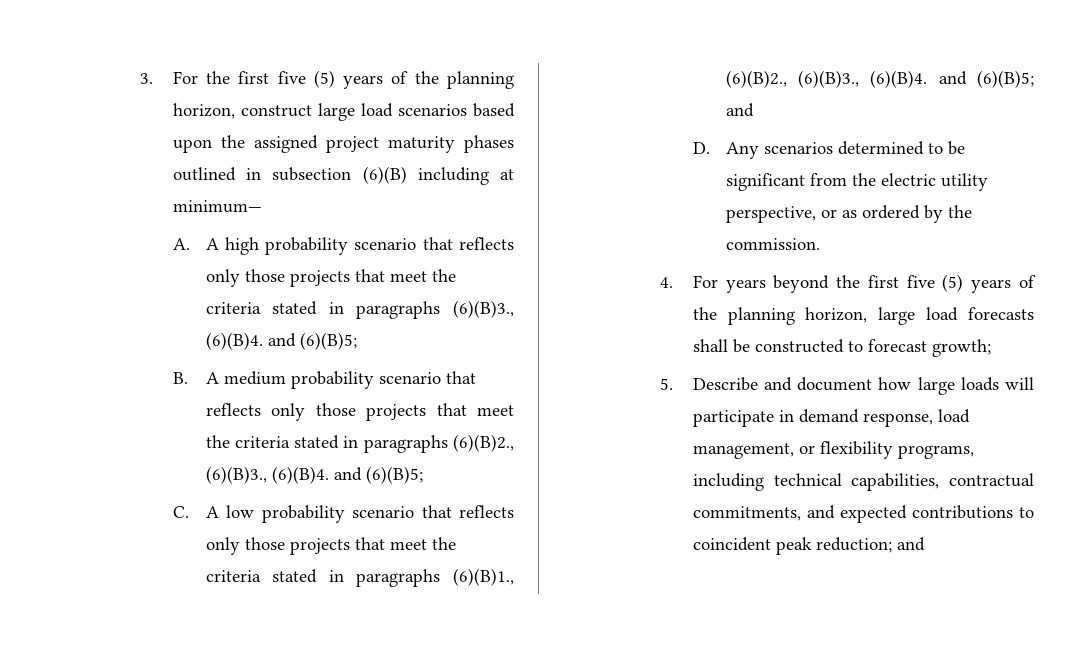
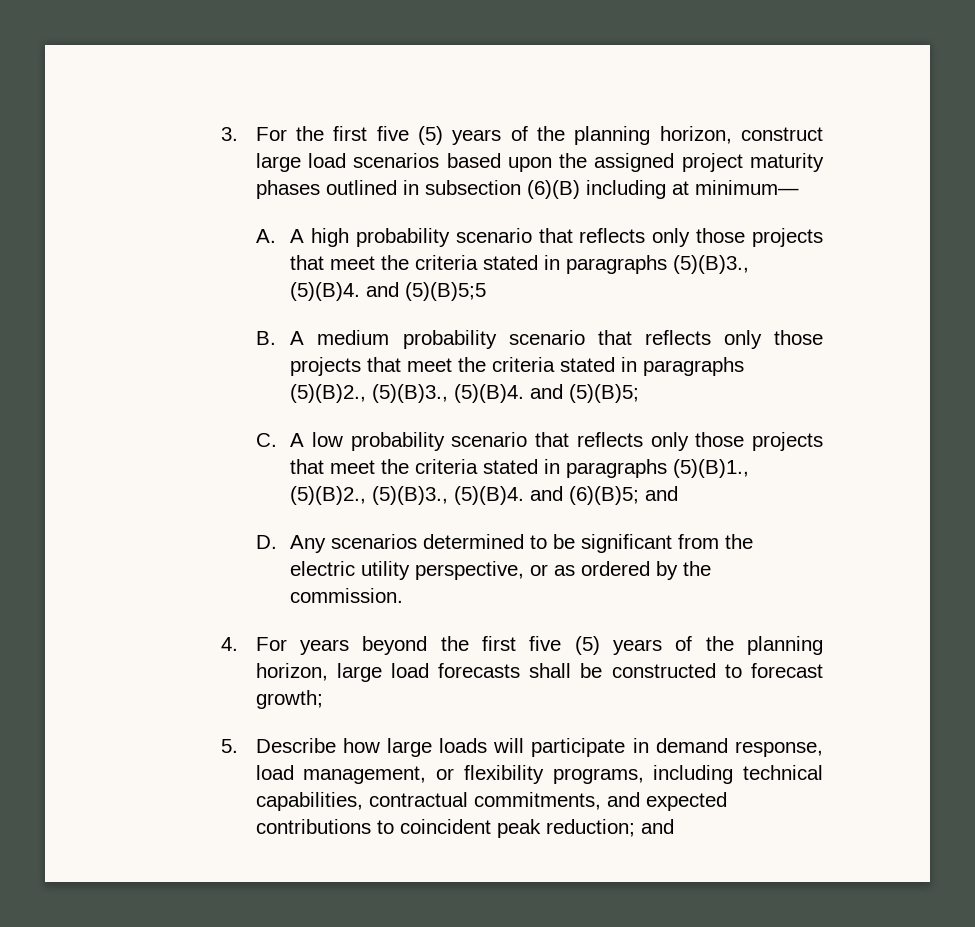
- A. A high probability scenario that reflects only those projects that meet the criteria stated in paragraphs (6)(B)3., (6)(B)4. and (6)(B)5;
+ A. A high probability scenario that reflects only those projects that meet the criteria stated in paragraphs (5)(B)3., (5)(B)4. and (5)(B)5;5
- B. A medium probability scenario that reflects only those projects that meet the criteria stated in paragraphs (6)(B)2., (6)(B)3., (6)(B)4. and (6)(B)5;
+ B. A medium probability scenario that reflects only those projects that meet the criteria stated in paragraphs (5)(B)2., (5)(B)3., (5)(B)4. and (5)(B)5;
- C. A low probability scenario that reflects only those projects that meet the criteria stated in paragraphs (6)(B)1., (6)(B)2., (6)(B)3., (6)(B)4. and (6)(B)5; and
+ C. A low probability scenario that reflects only those projects that meet the criteria stated in paragraphs (5)(B)1., (5)(B)2., (5)(B)3., (5)(B)4. and (6)(B)5; and
- 5. Describe and document how large loads will participate in demand response, load management, or flexibility programs, including technical capabilities, contractual commitments, and expected contributions to coincident peak reduction; and
+ 5. Describe how large loads will participate in demand response, load management, or flexibility programs, including technical capabilities, contractual commitments, and expected contributions to coincident peak reduction; and

